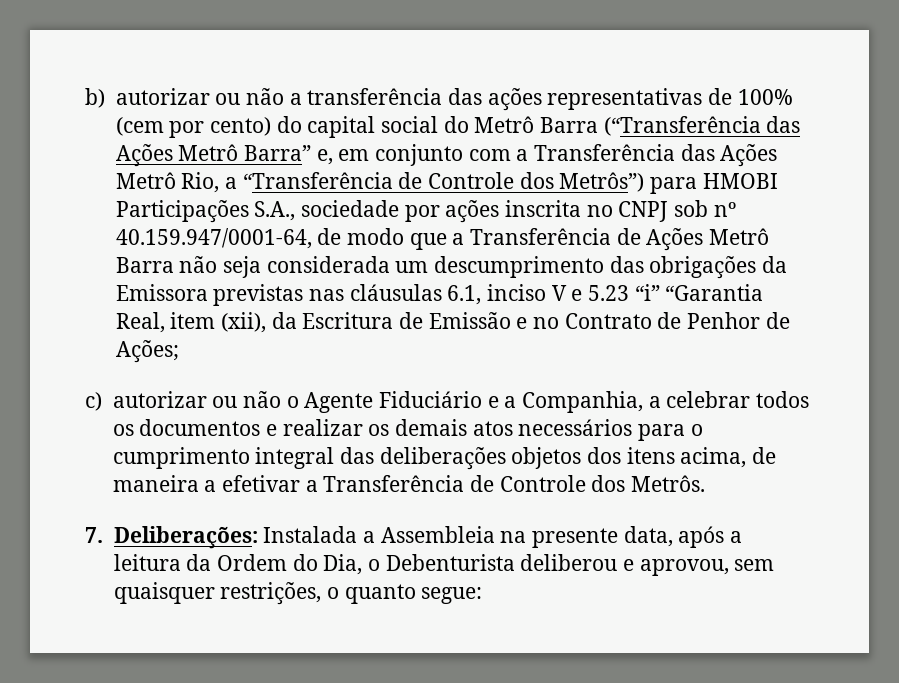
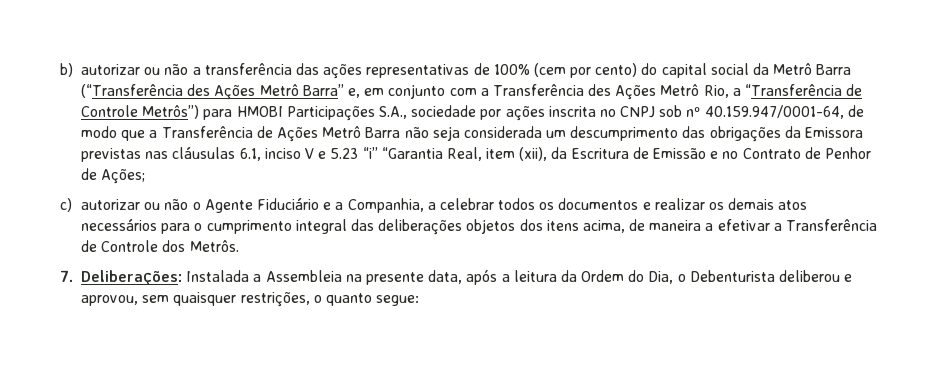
- b) autorizar ou não a transferência das ações representativas de 100% (cem por cento) do capital social do Metrô Barra (“Transferência das Ações Metrô Barra” e, em conjunto com a Transferência das Ações Metrô Rio, a “Transferência de Controle dos Metrôs”) para HMOBI Participações S.A., sociedade por ações inscrita no CNPJ sob nº 40.159.947/0001-64, de modo que a Transferência de Ações Metrô Barra não seja considerada um descumprimento das obrigações da Emissora previstas nas cláusulas 6.1, inciso V e 5.23 “i” “Garantia Real, item (xii), da Escritura de Emissão e no Contrato de Penhor de Ações;
+ b) autorizar ou não a transferência das ações representativas de 100% (cem por cento) do capital social da Metrô Barra (“Transferência des Ações Metrô Barra” e, em conjunto com a Transferência des Ações Metrô Rio, a “Transferência de Controle Metrôs”) para HMOBI Participações S.A., sociedade por ações inscrita no CNPJ sob nº 40.159.947/0001-64, de modo que a Transferência de Ações Metrô Barra não seja considerada um descumprimento das obrigações da Emissora previstas nas cláusulas 6.1, inciso V e 5.23 “i” “Garantia Real, item (xii), da Escritura de Emissão e no Contrato de Penhor de Ações;

